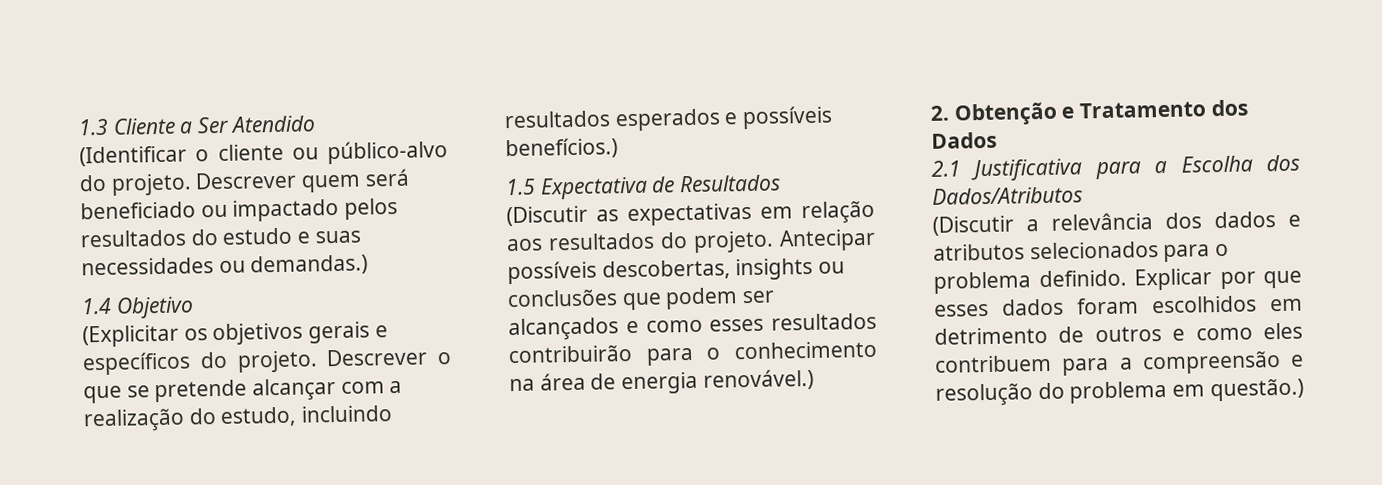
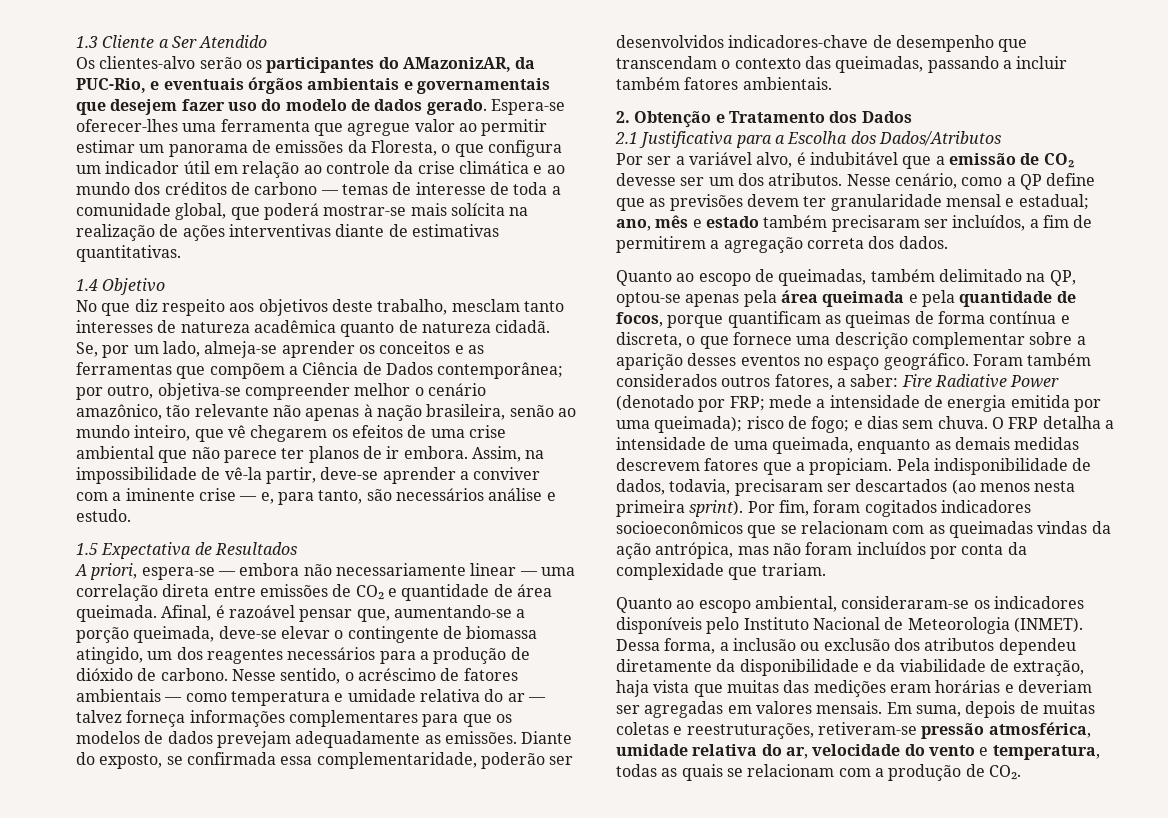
- (Identificar o cliente ou público-alvo do projeto. Descrever quem será beneficiado ou impactado pelos resultados do estudo e suas necessidades ou demandas.)
+ Os clientes-alvo serão os participantes do AMazonizAR, da PUC-Rio, e eventuais órgãos ambientais e governamentais que desejem fazer uso do modelo de dados gerado. Espera-se oferecer-lhes uma ferramenta que agregue valor ao permitir estimar um panorama de emissões da Floresta, o que configura um indicador útil em relação ao controle da crise climática e ao mundo dos créditos de carbono — temas de interesse de toda a comunidade global, que poderá mostrar-se mais solícita na realização de ações interventivas diante de estimativas quantitativas.
  1.4 Objetivo
- (Explicitar os objetivos gerais e específicos do projeto. Descrever o que se pretende alcançar com a realização do estudo, incluindo resultados esperados e possíveis benefícios.)
+ No que diz respeito aos objetivos deste trabalho, mesclam tanto interesses de natureza acadêmica quanto de natureza cidadã. Se, por um lado, almeja-se aprender os conceitos e as ferramentas que compõem a Ciência de Dados contemporânea; por outro, objetiva-se compreender melhor o cenário amazônico, tão relevante não apenas à nação brasileira, senão ao mundo inteiro, que vê chegarem os efeitos de uma crise ambiental que não parece ter planos de ir embora. Assim, na impossibilidade de vê-la partir, deve-se aprender a conviver com a iminente crise — e, para tanto, são necessários análise e estudo.
  1.5 Expectativa de Resultados
- (Discutir as expectativas em relação aos resultados do projeto. Antecipar possíveis descobertas, insights ou conclusões que podem ser alcançados e como esses resultados contribuirão para o conhecimento na área de energia renovável.)
+ A priori, espera-se — embora não necessariamente linear — uma correlação direta entre emissões de CO₂ e quantidade de área queimada. Afinal, é razoável pensar que, aumentando-se a porção queimada, deve-se elevar o contingente de biomassa atingido, um dos reagentes necessários para a produção de dióxido de carbono. Nesse sentido, o acréscimo de fatores ambientais — como temperatura e umidade relativa do ar — talvez forneça informações complementares para que os modelos de dados prevejam adequadamente as emissões. Diante do exposto, se confirmada essa complementaridade, poderão ser desenvolvidos indicadores-chave de desempenho que transcendam o contexto das queimadas, passando a incluir também fatores ambientais.
- (Discutir a relevância dos dados e atributos selecionados para o problema definido. Explicar por que esses dados foram escolhidos em detrimento de outros e como eles contribuem para a compreensão e resolução do problema em questão.)
+ Por ser a variável alvo, é indubitável que a emissão de CO₂ devesse ser um dos atributos. Nesse cenário, como a QP define que as previsões devem ter granularidade mensal e estadual; ano, mês e estado também precisaram ser incluídos, a fim de permitirem a agregação correta dos dados.
+ Quanto ao escopo de queimadas, também delimitado na QP, optou-se apenas pela área queimada e pela quantidade de focos, porque quantificam as queimas de forma contínua e discreta, o que fornece uma descrição complementar sobre a aparição desses eventos no espaço geográfico. Foram também considerados outros fatores, a saber: Fire Radiative Power (denotado por FRP; mede a intensidade de energia emitida por uma queimada); risco de fogo; e dias sem chuva. O FRP detalha a intensidade de uma queimada, enquanto as demais medidas descrevem fatores que a propiciam. Pela indisponibilidade de dados, todavia, precisaram ser descartados (ao menos nesta primeira sprint). Por fim, foram cogitados indicadores socioeconômicos que se relacionam com as queimadas vindas da ação antrópica, mas não foram incluídos por conta da complexidade que trariam.
+ Quanto ao escopo ambiental, consideraram-se os indicadores disponíveis pelo Instituto Nacional de Meteorologia (INMET). Dessa forma, a inclusão ou exclusão dos atributos dependeu diretamente da disponibilidade e da viabilidade de extração, haja vista que muitas das medições eram horárias e deveriam ser agregadas em valores mensais. Em suma, depois de muitas coletas e reestruturações, retiveram-se pressão atmosférica, umidade relativa do ar, velocidade do vento e temperatura, todas as quais se relacionam com a produção de CO₂.

